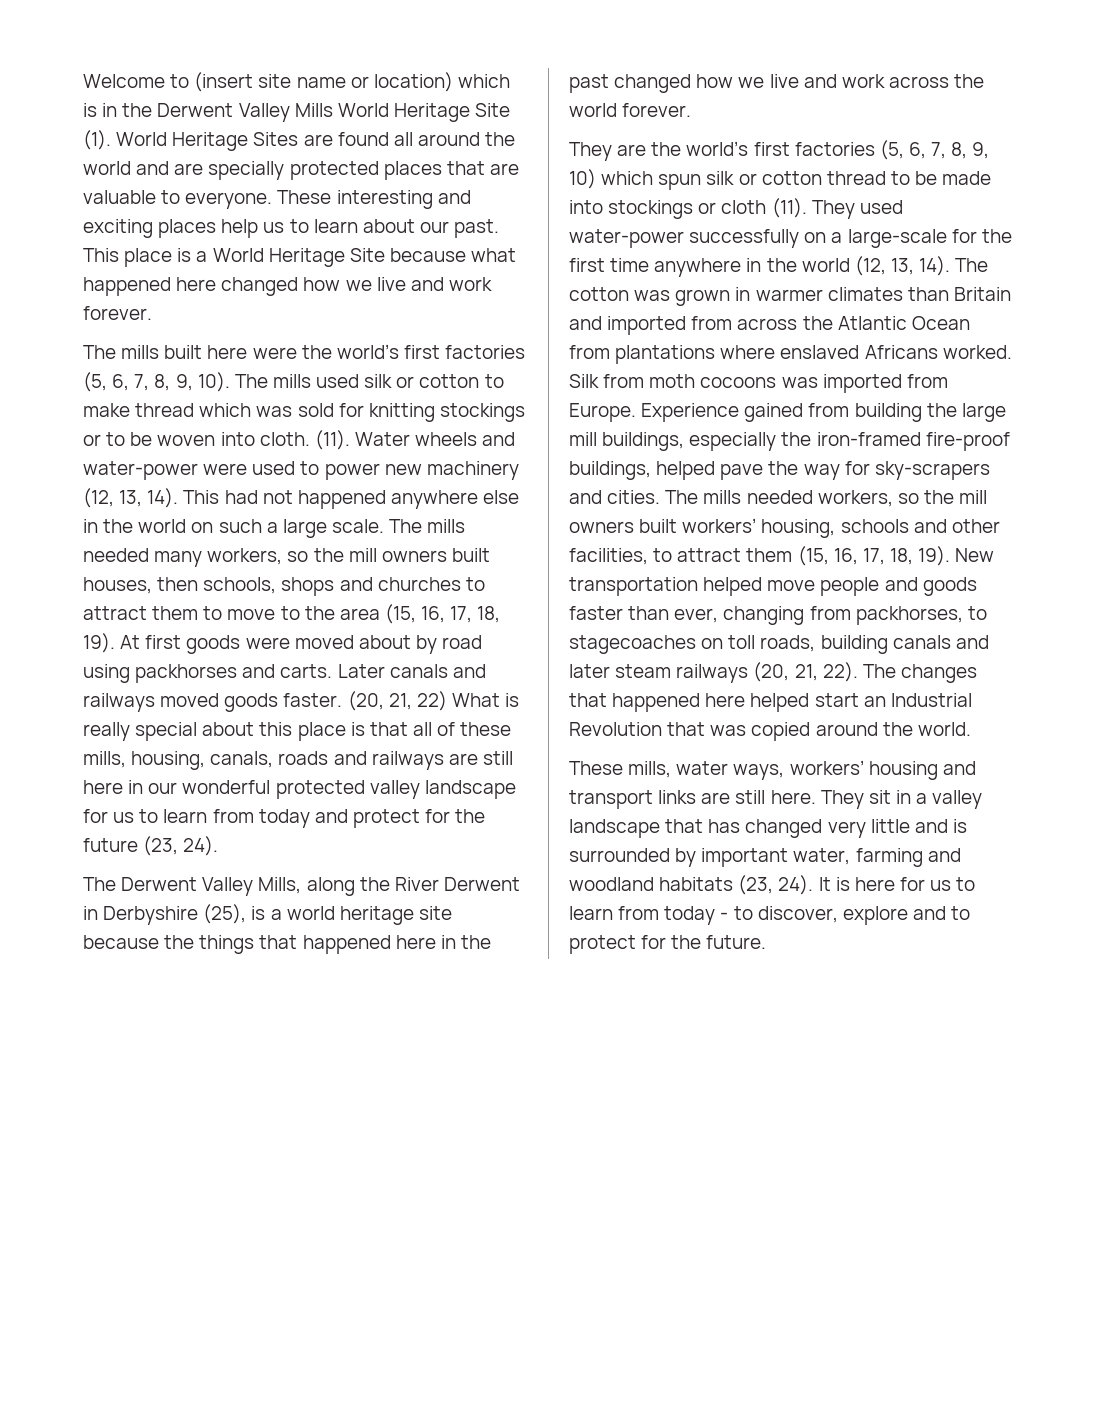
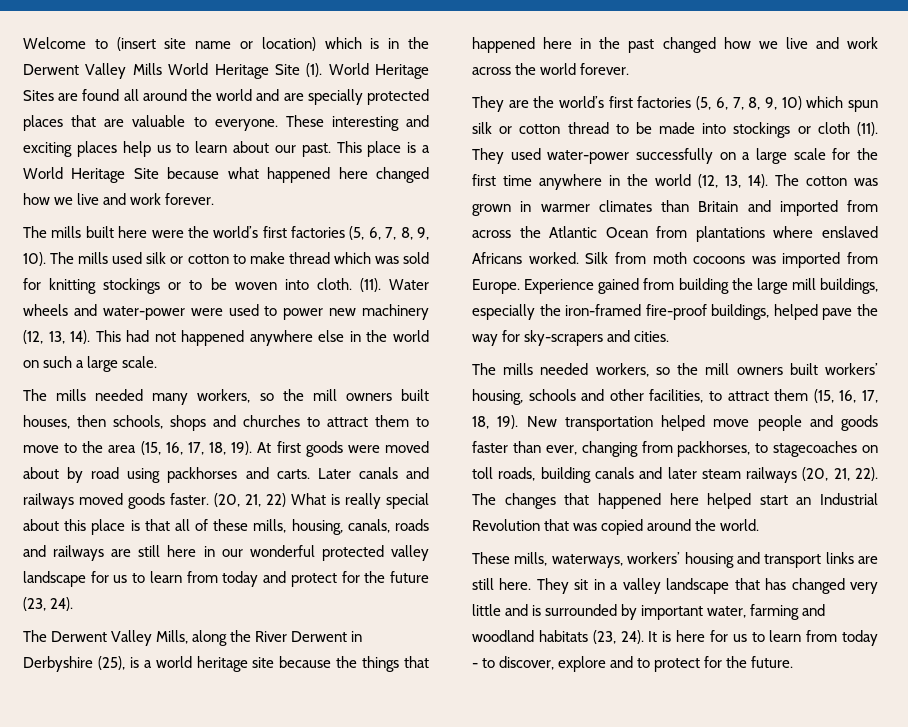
- This had not happened anywhere else in the world on such a large scale. The mills needed many workers, so the mill owners built houses, then schools, shops and churches to attract them to move to the area (15, 16, 17, 18, 19).
+ This had not happened anywhere else in the world on such a large scale.
+ The mills needed many workers, so the mill owners built houses, then schools, shops and churches to attract them to move to the area (15, 16, 17, 18, 19).
- They used water-power successfully on a large-scale for the first time anywhere in the world (12, 13, 14).
+ They used water-power successfully on a large scale for the first time anywhere in the world (12, 13, 14).
- Experience gained from building the large mill buildings, especially the iron-framed fire-proof buildings, helped pave the way for sky-scrapers and cities. The mills needed workers, so the mill owners built workers’ housing, schools and other facilities, to attract them (15, 16, 17, 18, 19).
+ Experience gained from building the large mill buildings, especially the iron-framed fire-proof buildings, helped pave the way for sky-scrapers and cities.
+ The mills needed workers, so the mill owners built workers’ housing, schools and other facilities, to attract them (15, 16, 17, 18, 19).
- These mills, water ways, workers’ housing and transport links are still here.
+ These mills, waterways, workers’ housing and transport links are still here.

